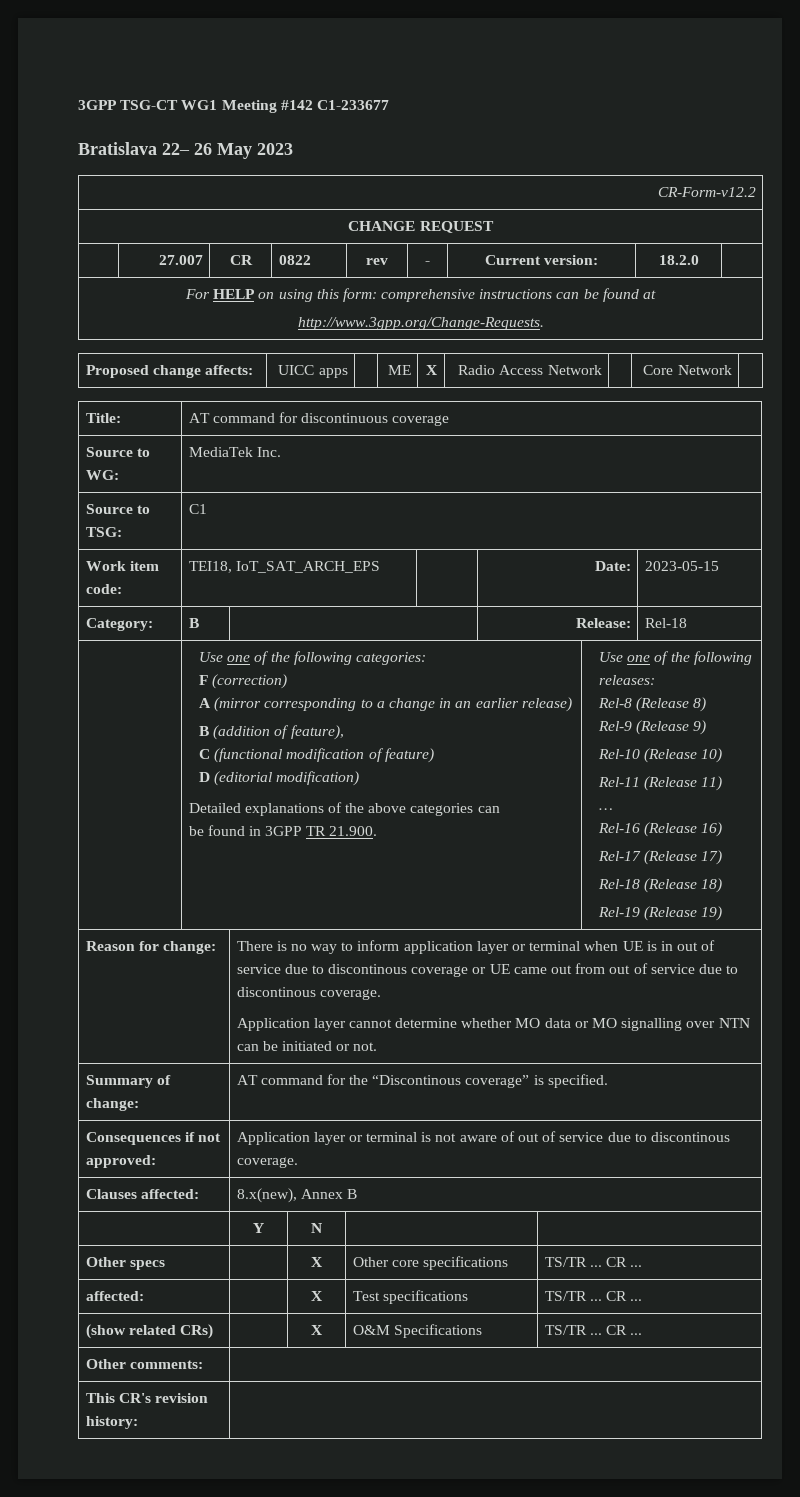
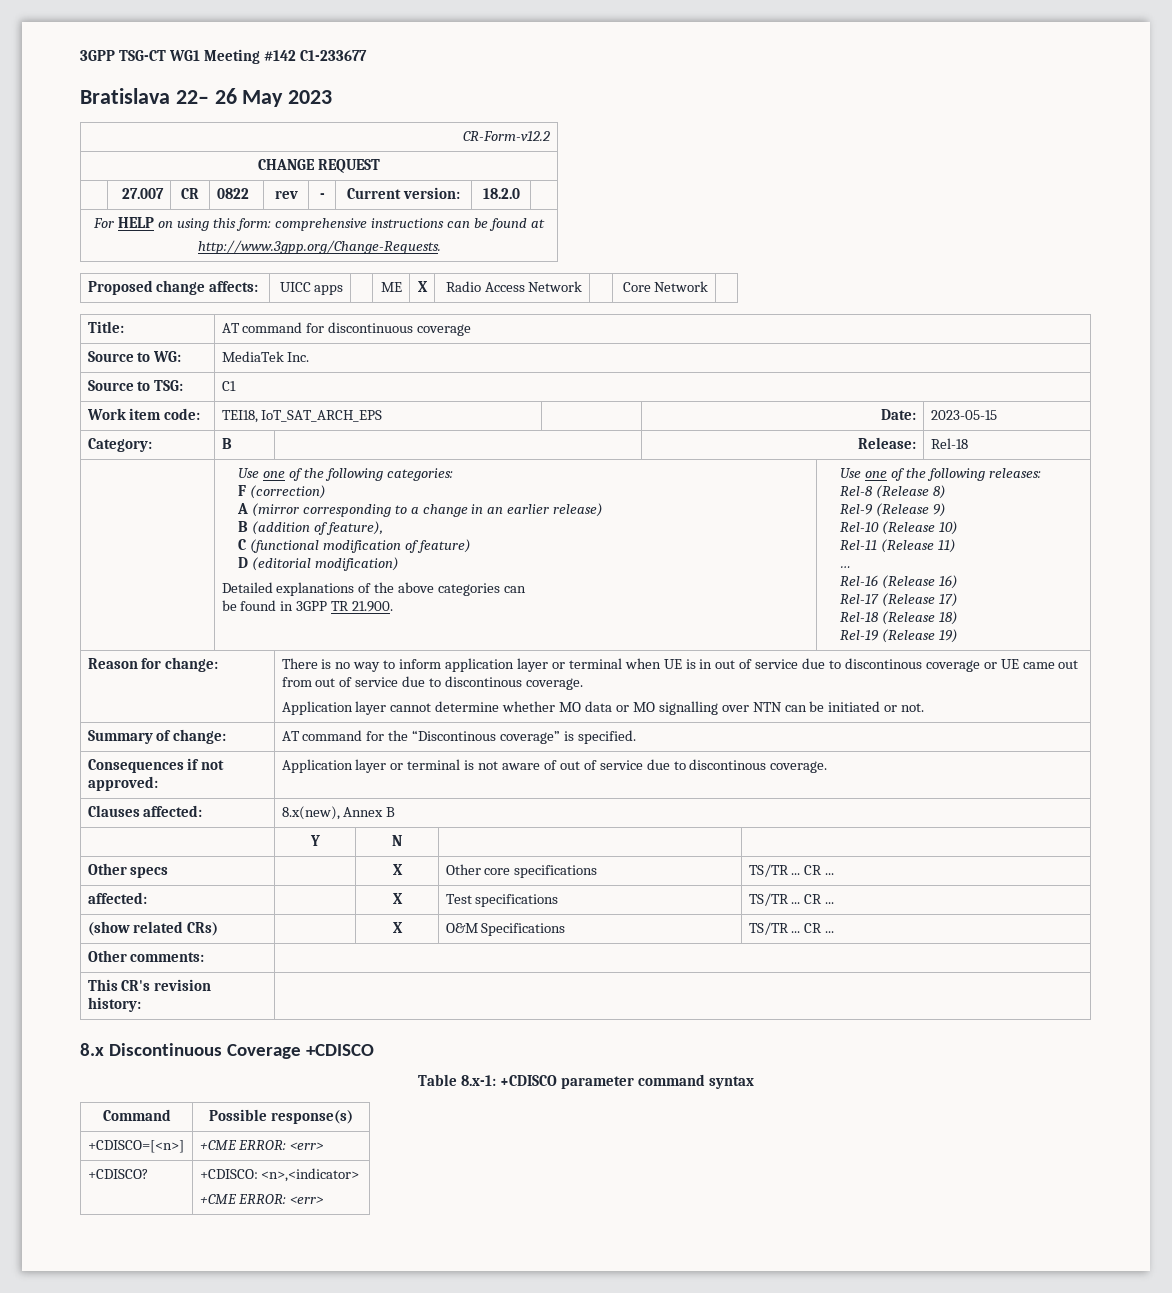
+ 8.x Discontinuous Coverage +CDISCO
+ Table 8.x-1: +CDISCO parameter command syntax
+ Command | Possible response(s)
+ +CDISCO=[<n>] | +CME ERROR: <err>
+ +CDISCO? | +CDISCO: <n>,<indicator>
+ +CME ERROR: <err>

